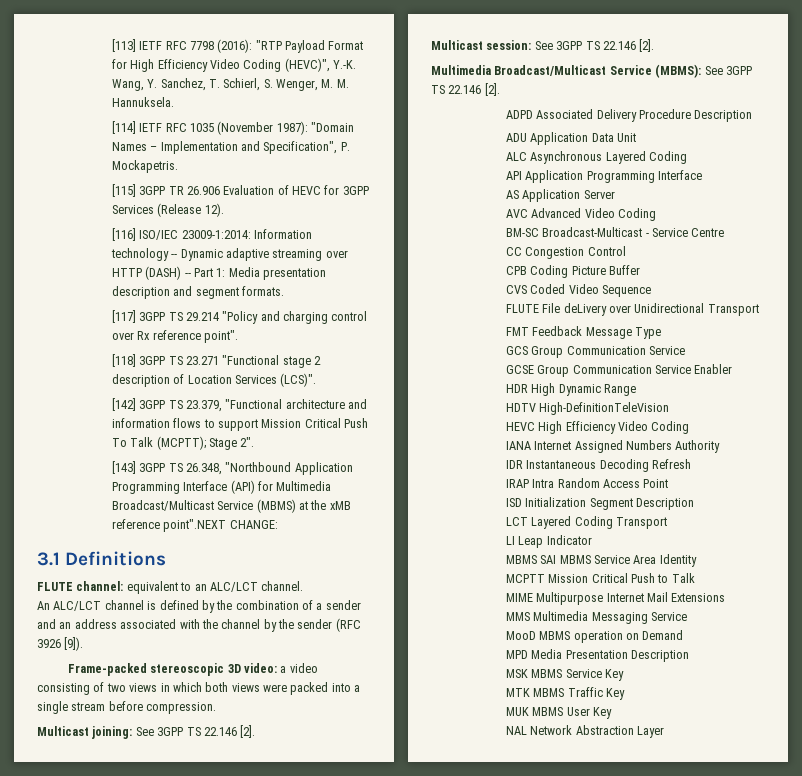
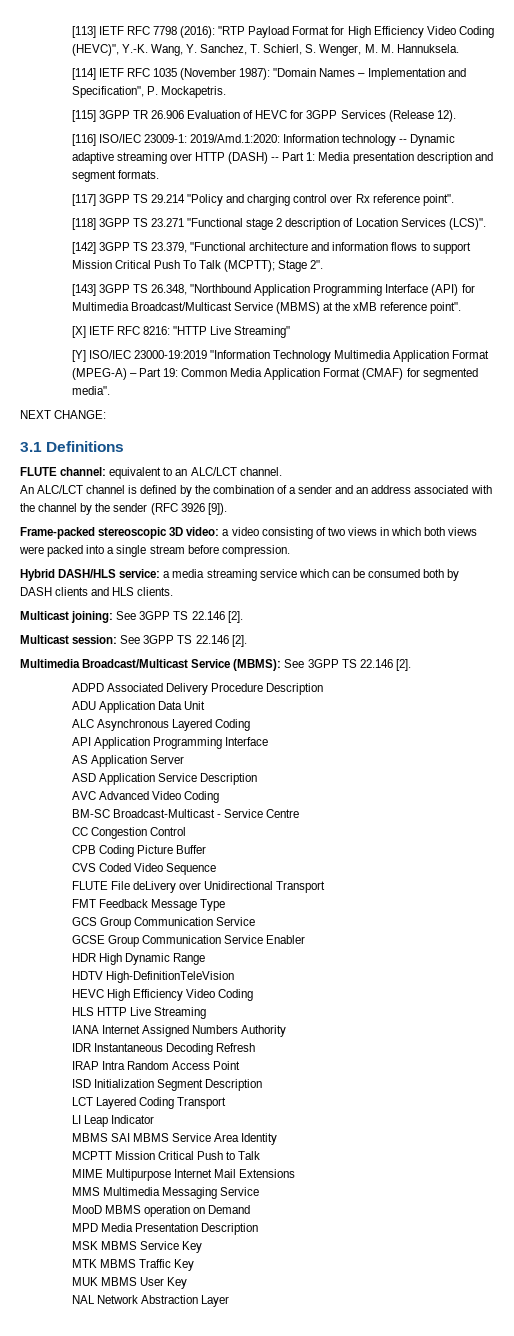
- [116] ISO/IEC 23009-1:2014: Information technology -- Dynamic adaptive streaming over HTTP (DASH) -- Part 1: Media presentation description and segment formats.
+ [116] ISO/IEC 23009-1: 2019/Amd.1:2020: Information technology -- Dynamic adaptive streaming over HTTP (DASH) -- Part 1: Media presentation description and segment formats.
- [143] 3GPP TS 26.348, "Northbound Application Programming Interface (API) for Multimedia Broadcast/Multicast Service (MBMS) at the xMB reference point".NEXT CHANGE:
+ [143] 3GPP TS 26.348, "Northbound Application Programming Interface (API) for Multimedia Broadcast/Multicast Service (MBMS) at the xMB reference point".
+ [X] IETF RFC 8216: "HTTP Live Streaming"
+ [Y] ISO/IEC 23000-19:2019 "Information Technology Multimedia Application Format (MPEG-A) – Part 19: Common Media Application Format (CMAF) for segmented media".
+ NEXT CHANGE:
+ Hybrid DASH/HLS service: a media streaming service which can be consumed both by DASH clients and HLS clients.
+ ASD Application Service Description
+ HLS HTTP Live Streaming

